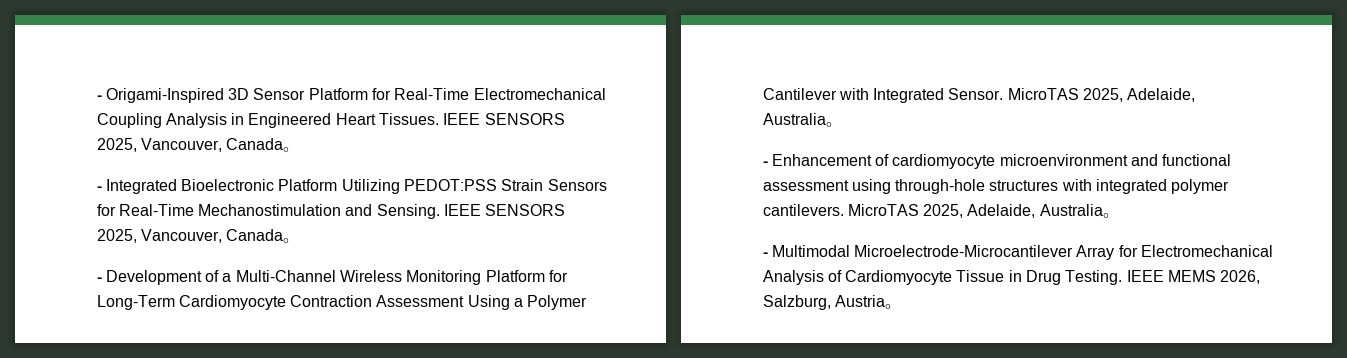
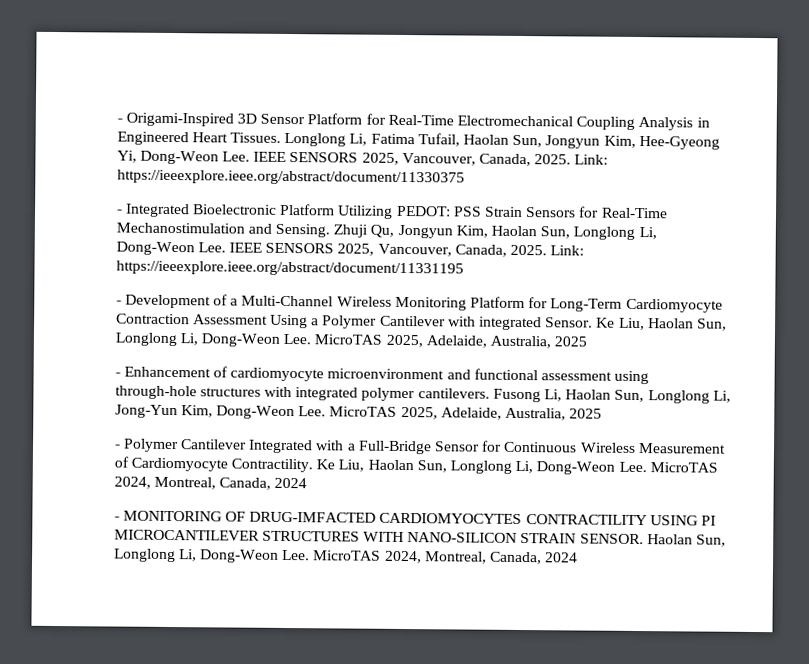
- - Origami-Inspired 3D Sensor Platform for Real-Time Electromechanical Coupling Analysis in Engineered Heart Tissues. IEEE SENSORS 2025, Vancouver, Canada。
+ - Origami-Inspired 3D Sensor Platform for Real-Time Electromechanical Coupling Analysis in Engineered Heart Tissues. Longlong Li, Fatima Tufail, Haolan Sun, Jongyun Kim, Hee-Gyeong Yi, Dong-Weon Lee. IEEE SENSORS 2025, Vancouver, Canada, 2025. Link: https://ieeexplore.ieee.org/abstract/document/11330375
- - Integrated Bioelectronic Platform Utilizing PEDOT:PSS Strain Sensors for Real-Time Mechanostimulation and Sensing. IEEE SENSORS 2025, Vancouver, Canada。
+ - Integrated Bioelectronic Platform Utilizing PEDOT: PSS Strain Sensors for Real-Time Mechanostimulation and Sensing. Zhuji Qu, Jongyun Kim, Haolan Sun, Longlong Li, Dong-Weon Lee. IEEE SENSORS 2025, Vancouver, Canada, 2025. Link: https://ieeexplore.ieee.org/abstract/document/11331195
- - Development of a Multi-Channel Wireless Monitoring Platform for Long-Term Cardiomyocyte Contraction Assessment Using a Polymer Cantilever with Integrated Sensor. MicroTAS 2025, Adelaide, Australia。
+ - Development of a Multi-Channel Wireless Monitoring Platform for Long-Term Cardiomyocyte Contraction Assessment Using a Polymer Cantilever with integrated Sensor. Ke Liu, Haolan Sun, Longlong Li, Dong-Weon Lee. MicroTAS 2025, Adelaide, Australia, 2025
- - Enhancement of cardiomyocyte microenvironment and functional assessment using through-hole structures with integrated polymer cantilevers. MicroTAS 2025, Adelaide, Australia。
- - Multimodal Microelectrode-Microcantilever Array for Electromechanical Analysis of Cardiomyocyte Tissue in Drug Testing. IEEE MEMS 2026, Salzburg, Austria。
+ - Enhancement of cardiomyocyte microenvironment and functional assessment using through-hole structures with integrated polymer cantilevers. Fusong Li, Haolan Sun, Longlong Li, Jong-Yun Kim, Dong-Weon Lee. MicroTAS 2025, Adelaide, Australia, 2025
+ - Polymer Cantilever Integrated with a Full-Bridge Sensor for Continuous Wireless Measurement of Cardiomyocyte Contractility. Ke Liu, Haolan Sun, Longlong Li, Dong-Weon Lee. MicroTAS 2024, Montreal, Canada, 2024
+ - MONITORING OF DRUG-IMFACTED CARDIOMYOCYTES CONTRACTILITY USING PI MICROCANTILEVER STRUCTURES WITH NANO-SILICON STRAIN SENSOR. Haolan Sun, Longlong Li, Dong-Weon Lee. MicroTAS 2024, Montreal, Canada, 2024

